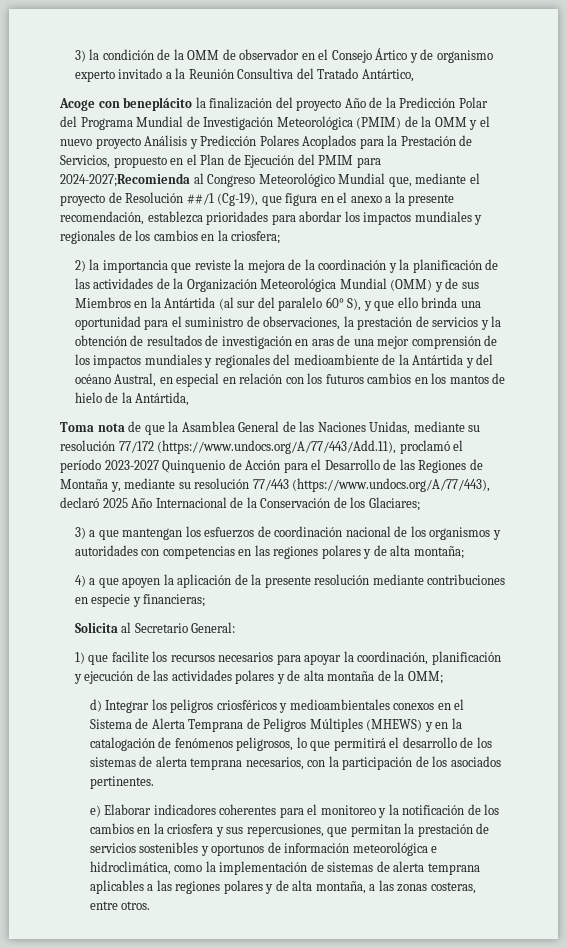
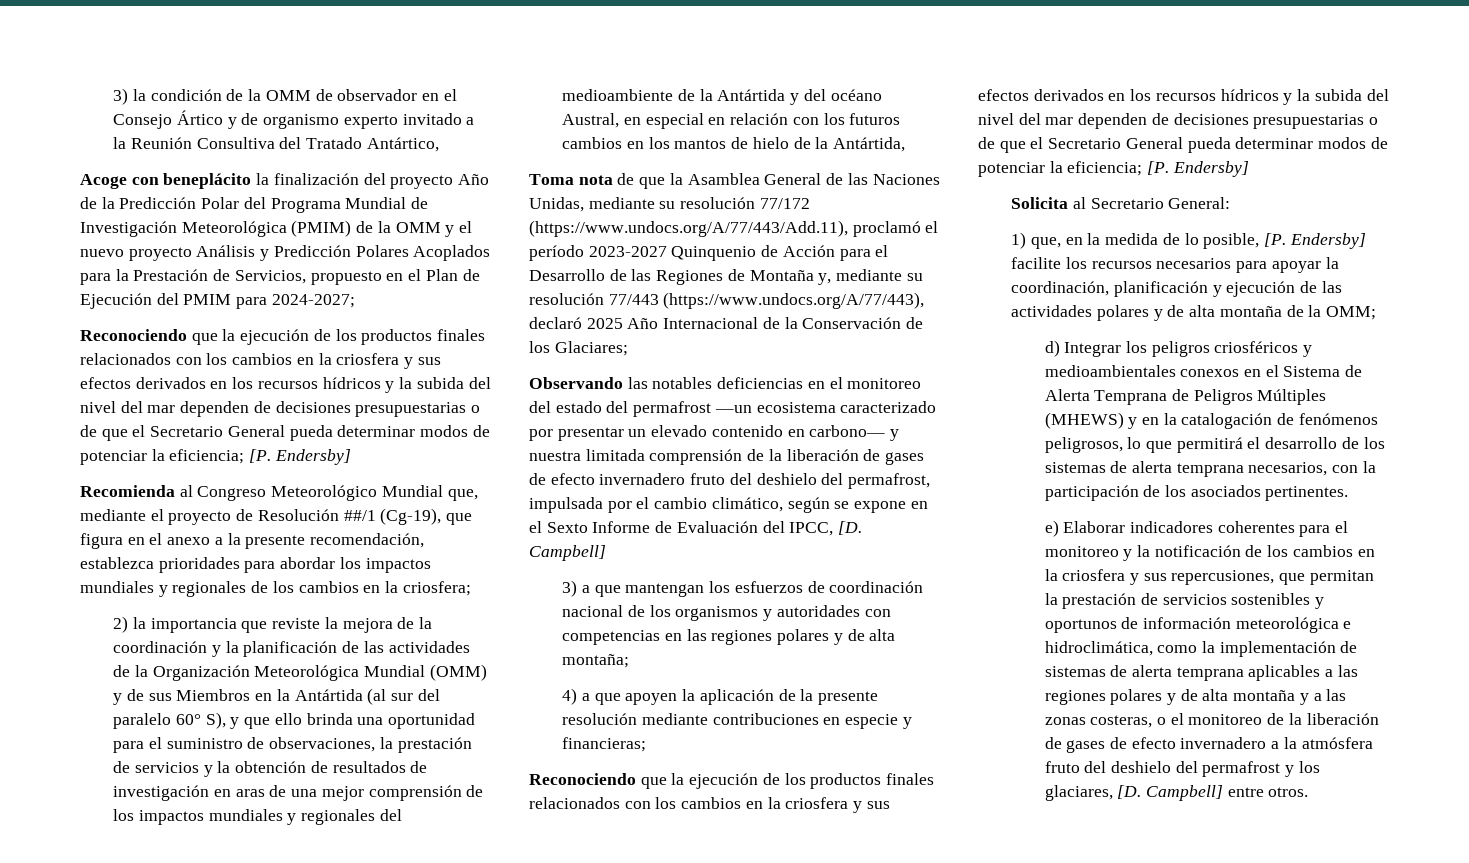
- Acoge con beneplácito la finalización del proyecto Año de la Predicción Polar del Programa Mundial de Investigación Meteorológica (PMIM) de la OMM y el nuevo proyecto Análisis y Predicción Polares Acoplados para la Prestación de Servicios, propuesto en el Plan de Ejecución del PMIM para 2024-2027;Recomienda al Congreso Meteorológico Mundial que, mediante el proyecto de Resolución ##/1 (Cg-19), que figura en el anexo a la presente recomendación, establezca prioridades para abordar los impactos mundiales y regionales de los cambios en la criosfera;
+ Acoge con beneplácito la finalización del proyecto Año de la Predicción Polar del Programa Mundial de Investigación Meteorológica (PMIM) de la OMM y el nuevo proyecto Análisis y Predicción Polares Acoplados para la Prestación de Servicios, propuesto en el Plan de Ejecución del PMIM para 2024-2027;
+ Reconociendo que la ejecución de los productos finales relacionados con los cambios en la criosfera y sus efectos derivados en los recursos hídricos y la subida del nivel del mar dependen de decisiones presupuestarias o de que el Secretario General pueda determinar modos de potenciar la eficiencia; [P. Endersby]
+ Recomienda al Congreso Meteorológico Mundial que, mediante el proyecto de Resolución ##/1 (Cg-19), que figura en el anexo a la presente recomendación, establezca prioridades para abordar los impactos mundiales y regionales de los cambios en la criosfera;
+ Observando las notables deficiencias en el monitoreo del estado del permafrost —un ecosistema caracterizado por presentar un elevado contenido en carbono— y nuestra limitada comprensión de la liberación de gases de efecto invernadero fruto del deshielo del permafrost, impulsada por el cambio climático, según se expone en el Sexto Informe de Evaluación del IPCC, [D. Campbell]
  4) a que apoyen la aplicación de la presente resolución mediante contribuciones en especie y financieras;
+ Reconociendo que la ejecución de los productos finales relacionados con los cambios en la criosfera y sus efectos derivados en los recursos hídricos y la subida del nivel del mar dependen de decisiones presupuestarias o de que el Secretario General pueda determinar modos de potenciar la eficiencia; [P. Endersby]
- 1) que facilite los recursos necesarios para apoyar la coordinación, planificación y ejecución de las actividades polares y de alta montaña de la OMM;
+ 1) que, en la medida de lo posible, [P. Endersby] facilite los recursos necesarios para apoyar la coordinación, planificación y ejecución de las actividades polares y de alta montaña de la OMM;
- e) Elaborar indicadores coherentes para el monitoreo y la notificación de los cambios en la criosfera y sus repercusiones, que permitan la prestación de servicios sostenibles y oportunos de información meteorológica e hidroclimática, como la implementación de sistemas de alerta temprana aplicables a las regiones polares y de alta montaña, a las zonas costeras, entre otros.
+ e) Elaborar indicadores coherentes para el monitoreo y la notificación de los cambios en la criosfera y sus repercusiones, que permitan la prestación de servicios sostenibles y oportunos de información meteorológica e hidroclimática, como la implementación de sistemas de alerta temprana aplicables a las regiones polares y de alta montaña y a las zonas costeras, o el monitoreo de la liberación de gases de efecto invernadero a la atmósfera fruto del deshielo del permafrost y los glaciares, [D. Campbell] entre otros.

